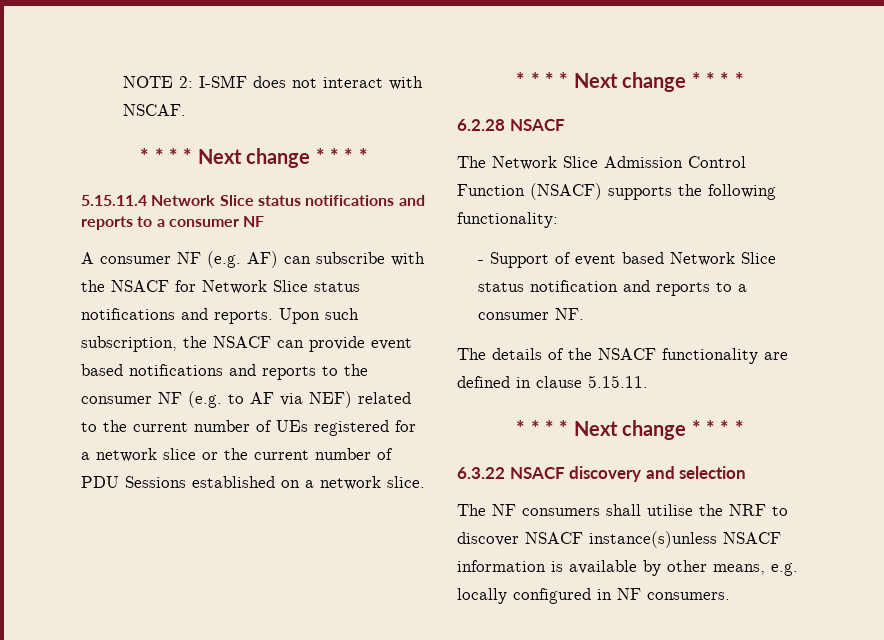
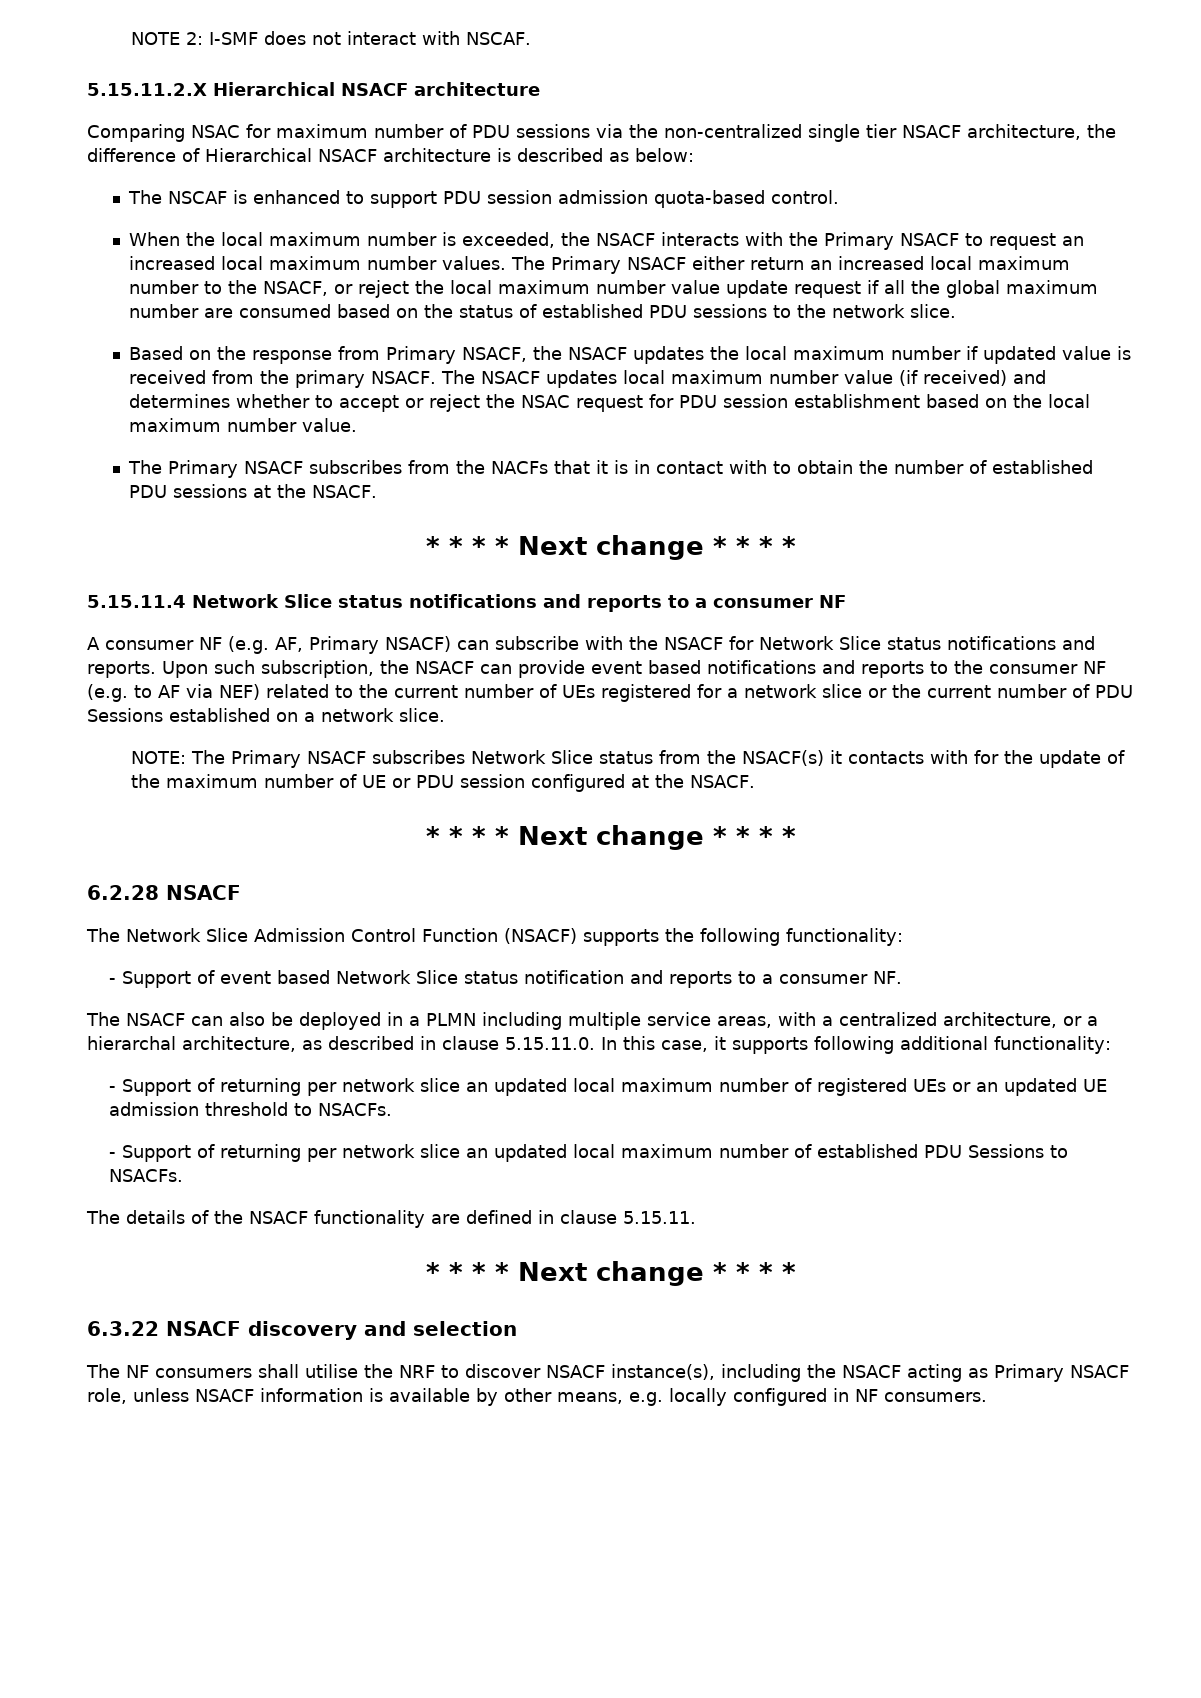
+ 5.15.11.2.X Hierarchical NSACF architecture
+ Comparing NSAC for maximum number of PDU sessions via the non-centralized single tier NSACF architecture, the difference of Hierarchical NSACF architecture is described as below:
+ The NSCAF is enhanced to support PDU session admission quota-based control.
+ When the local maximum number is exceeded, the NSACF interacts with the Primary NSACF to request an increased local maximum number values. The Primary NSACF either return an increased local maximum number to the NSACF, or reject the local maximum number value update request if all the global maximum number are consumed based on the status of established PDU sessions to the network slice.
+ Based on the response from Primary NSACF, the NSACF updates the local maximum number if updated value is received from the primary NSACF. The NSACF updates local maximum number value (if received) and determines whether to accept or reject the NSAC request for PDU session establishment based on the local maximum number value.
+ The Primary NSACF subscribes from the NACFs that it is in contact with to obtain the number of established PDU sessions at the NSACF.
- A consumer NF (e.g. AF) can subscribe with the NSACF for Network Slice status notifications and reports.
+ A consumer NF (e.g. AF, Primary NSACF) can subscribe with the NSACF for Network Slice status notifications and reports.
+ NOTE: The Primary NSACF subscribes Network Slice status from the NSACF(s) it contacts with for the update of the maximum number of UE or PDU session configured at the NSACF.
+ The NSACF can also be deployed in a PLMN including multiple service areas, with a centralized architecture, or a hierarchal architecture, as described in clause 5.15.11.0. In this case, it supports following additional functionality:
+ - Support of returning per network slice an updated local maximum number of registered UEs or an updated UE admission threshold to NSACFs.
+ - Support of returning per network slice an updated local maximum number of established PDU Sessions to NSACFs.
- The NF consumers shall utilise the NRF to discover NSACF instance(s)unless NSACF information is available by other means, e.g. locally configured in NF consumers.
+ The NF consumers shall utilise the NRF to discover NSACF instance(s), including the NSACF acting as Primary NSACF role, unless NSACF information is available by other means, e.g. locally configured in NF consumers.

